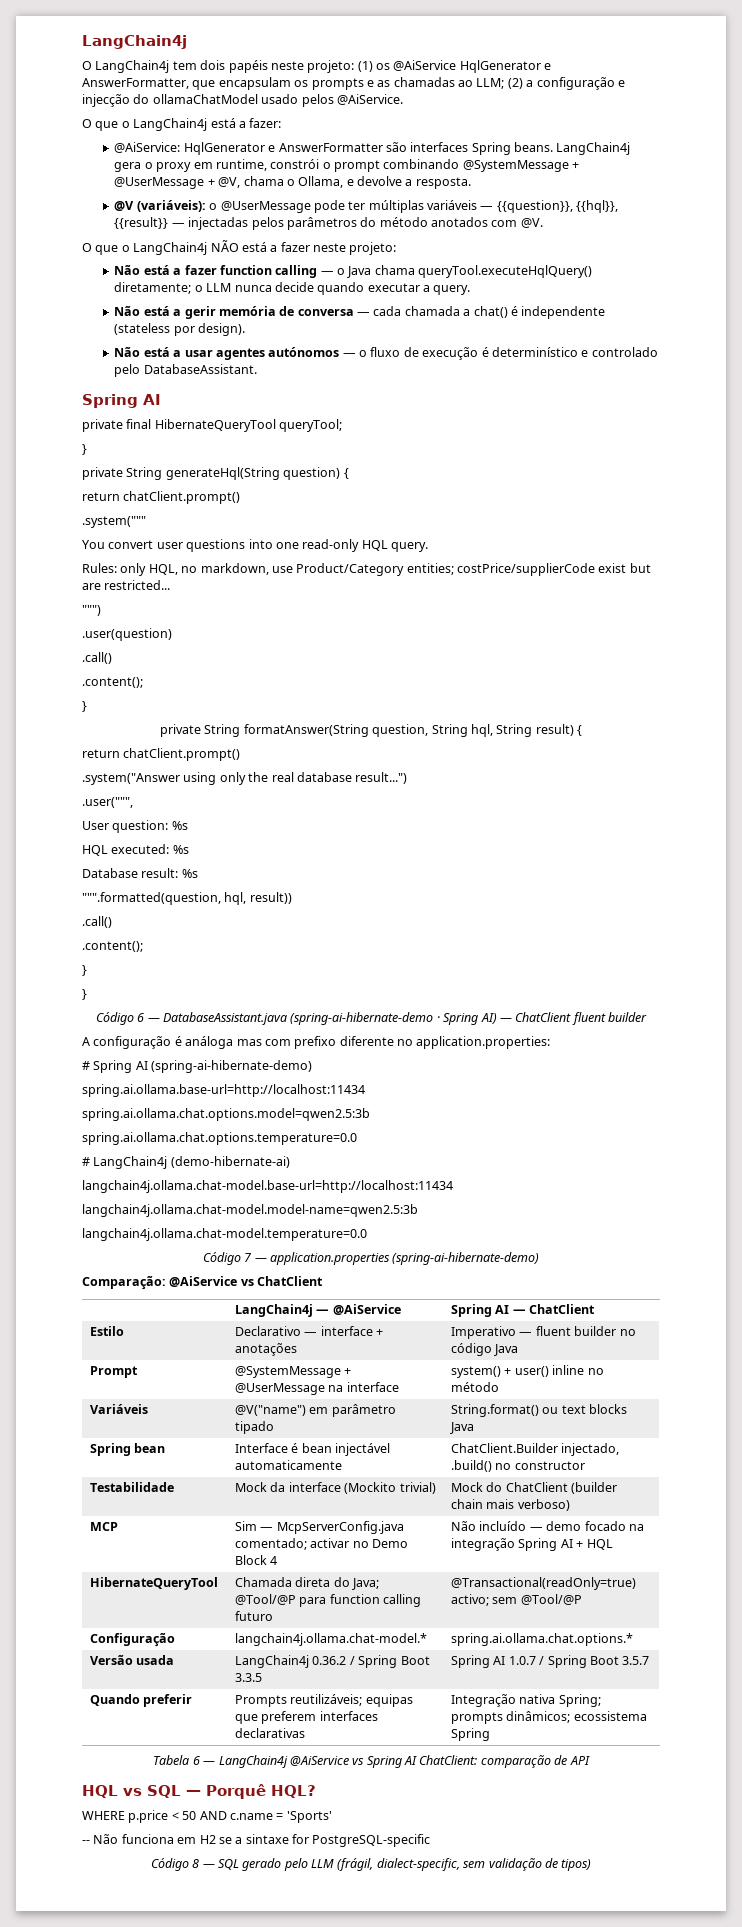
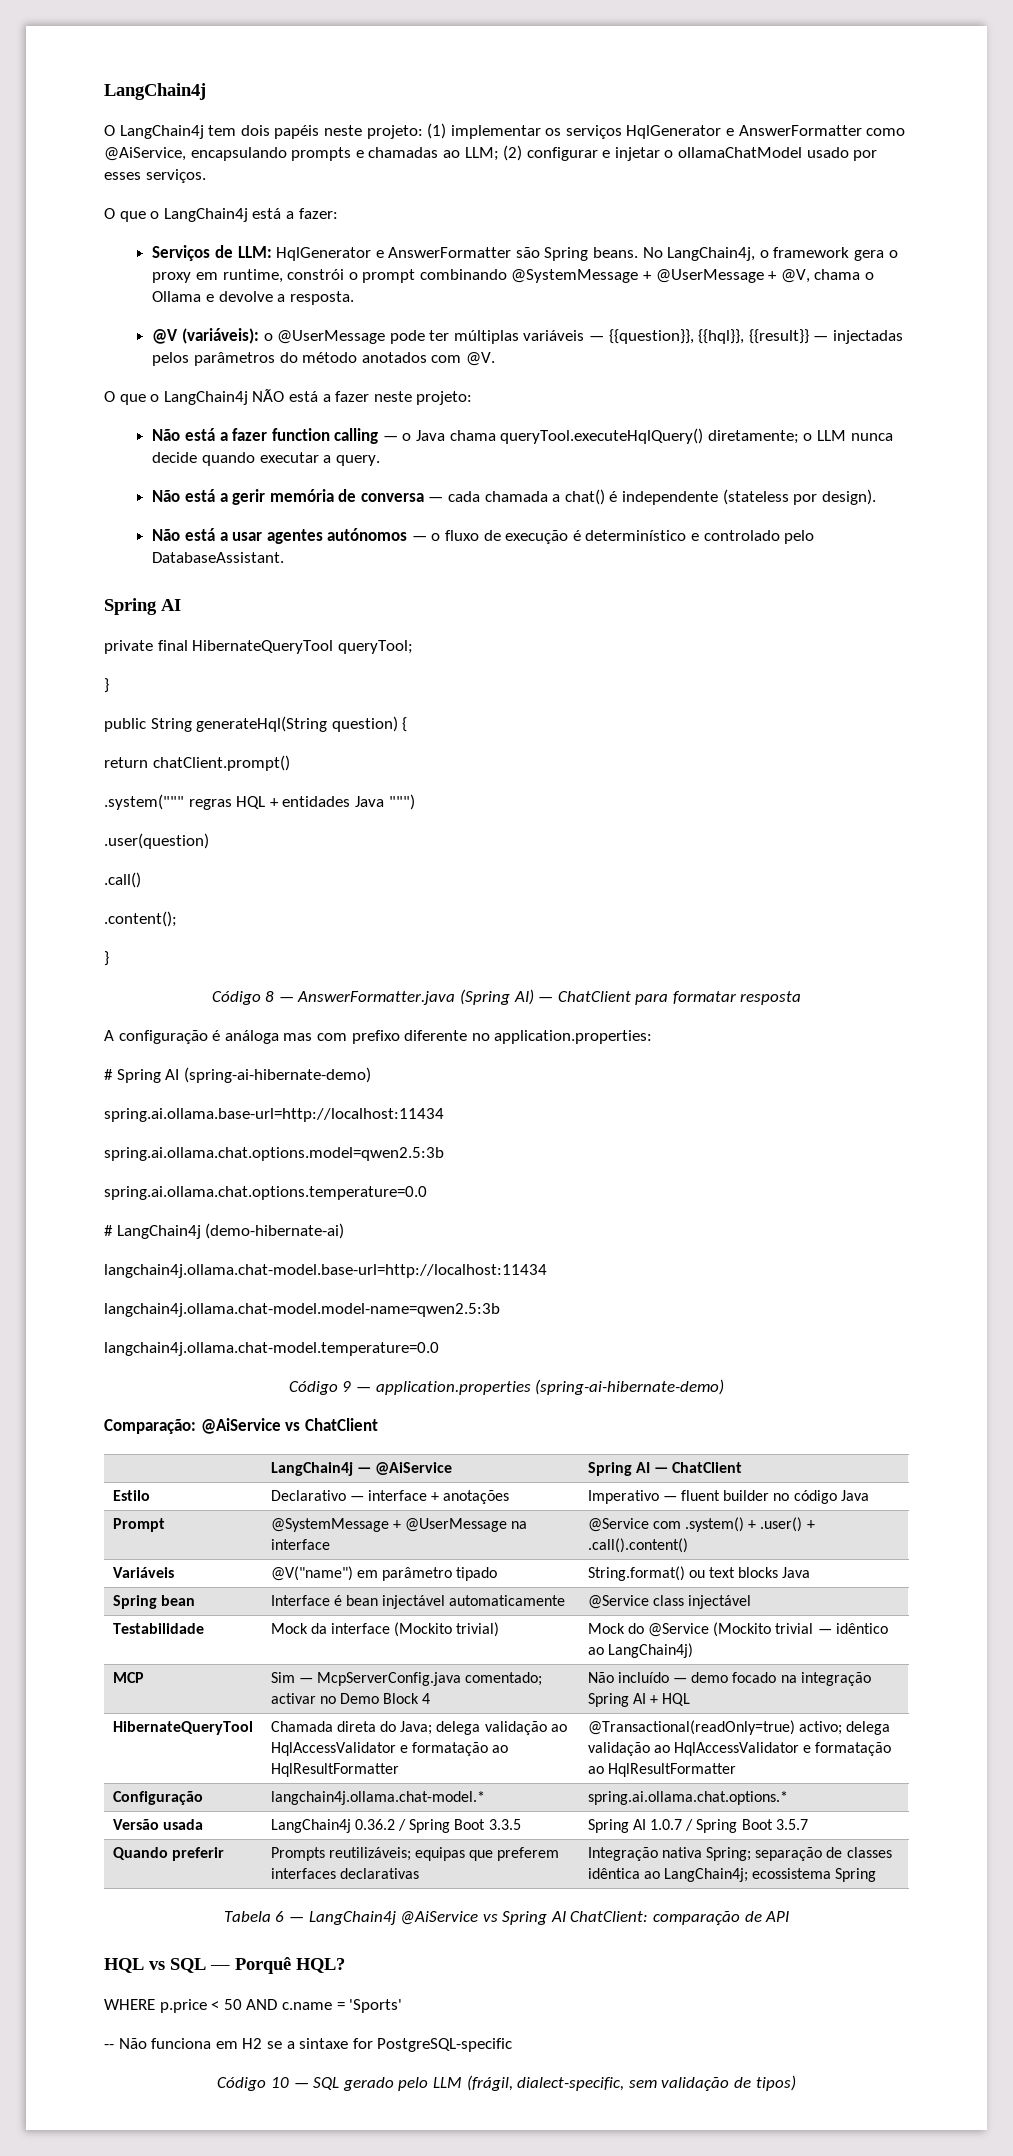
- O LangChain4j tem dois papéis neste projeto: (1) os @AiService HqlGenerator e AnswerFormatter, que encapsulam os prompts e as chamadas ao LLM; (2) a configuração e injecção do ollamaChatModel usado pelos @AiService.
+ O LangChain4j tem dois papéis neste projeto: (1) implementar os serviços HqlGenerator e AnswerFormatter como @AiService, encapsulando prompts e chamadas ao LLM; (2) configurar e injetar o ollamaChatModel usado por esses serviços.
- @AiService: HqlGenerator e AnswerFormatter são interfaces Spring beans.
+ Serviços de LLM: HqlGenerator e AnswerFormatter são Spring beans.
- LangChain4j gera o proxy em runtime, constrói o prompt combinando @SystemMessage + @UserMessage + @V, chama o Ollama, e devolve a resposta.
+ No LangChain4j, o framework gera o proxy em runtime, constrói o prompt combinando @SystemMessage + @UserMessage + @V, chama o Ollama e devolve a resposta.
- private String generateHql(String question) {
+ public String generateHql(String question) {
- .system("""
- You convert user questions into one read-only HQL query.
- Rules: only HQL, no markdown, use Product/Category entities; costPrice/supplierCode exist but are restricted...
- """)
+ .system(""" regras HQL + entidades Java """)
- private String formatAnswer(String question, String hql, String result) {
- return chatClient.prompt()
- .system("Answer using only the real database result...")
- .user(""",
- User question: %s
- HQL executed: %s
- Database result: %s
- """.formatted(question, hql, result))
- .call()
- .content();
- }
- }
- Código 6 — DatabaseAssistant.java (spring-ai-hibernate-demo · Spring AI) — ChatClient fluent builder
+ Código 8 — AnswerFormatter.java (Spring AI) — ChatClient para formatar resposta
- Código 7 — application.properties (spring-ai-hibernate-demo)
+ Código 9 — application.properties (spring-ai-hibernate-demo)
- Prompt | @SystemMessage + @UserMessage na interface | system() + user() inline no método
+ Prompt | @SystemMessage + @UserMessage na interface | @Service com .system() + .user() + .call().content()
- Spring bean | Interface é bean injectável automaticamente | ChatClient.Builder injectado, .build() no constructor
+ Spring bean | Interface é bean injectável automaticamente | @Service class injectável
- Testabilidade | Mock da interface (Mockito trivial) | Mock do ChatClient (builder chain mais verboso)
+ Testabilidade | Mock da interface (Mockito trivial) | Mock do @Service (Mockito trivial — idêntico ao LangChain4j)
- HibernateQueryTool | Chamada direta do Java; @Tool/@P para function calling futuro | @Transactional(readOnly=true) activo; sem @Tool/@P
+ HibernateQueryTool | Chamada direta do Java; delega validação ao HqlAccessValidator e formatação ao HqlResultFormatter | @Transactional(readOnly=true) activo; delega validação ao HqlAccessValidator e formatação ao HqlResultFormatter
- Quando preferir | Prompts reutilizáveis; equipas que preferem interfaces declarativas | Integração nativa Spring; prompts dinâmicos; ecossistema Spring
+ Quando preferir | Prompts reutilizáveis; equipas que preferem interfaces declarativas | Integração nativa Spring; separação de classes idêntica ao LangChain4j; ecossistema Spring
- Código 8 — SQL gerado pelo LLM (frágil, dialect-specific, sem validação de tipos)
+ Código 10 — SQL gerado pelo LLM (frágil, dialect-specific, sem validação de tipos)

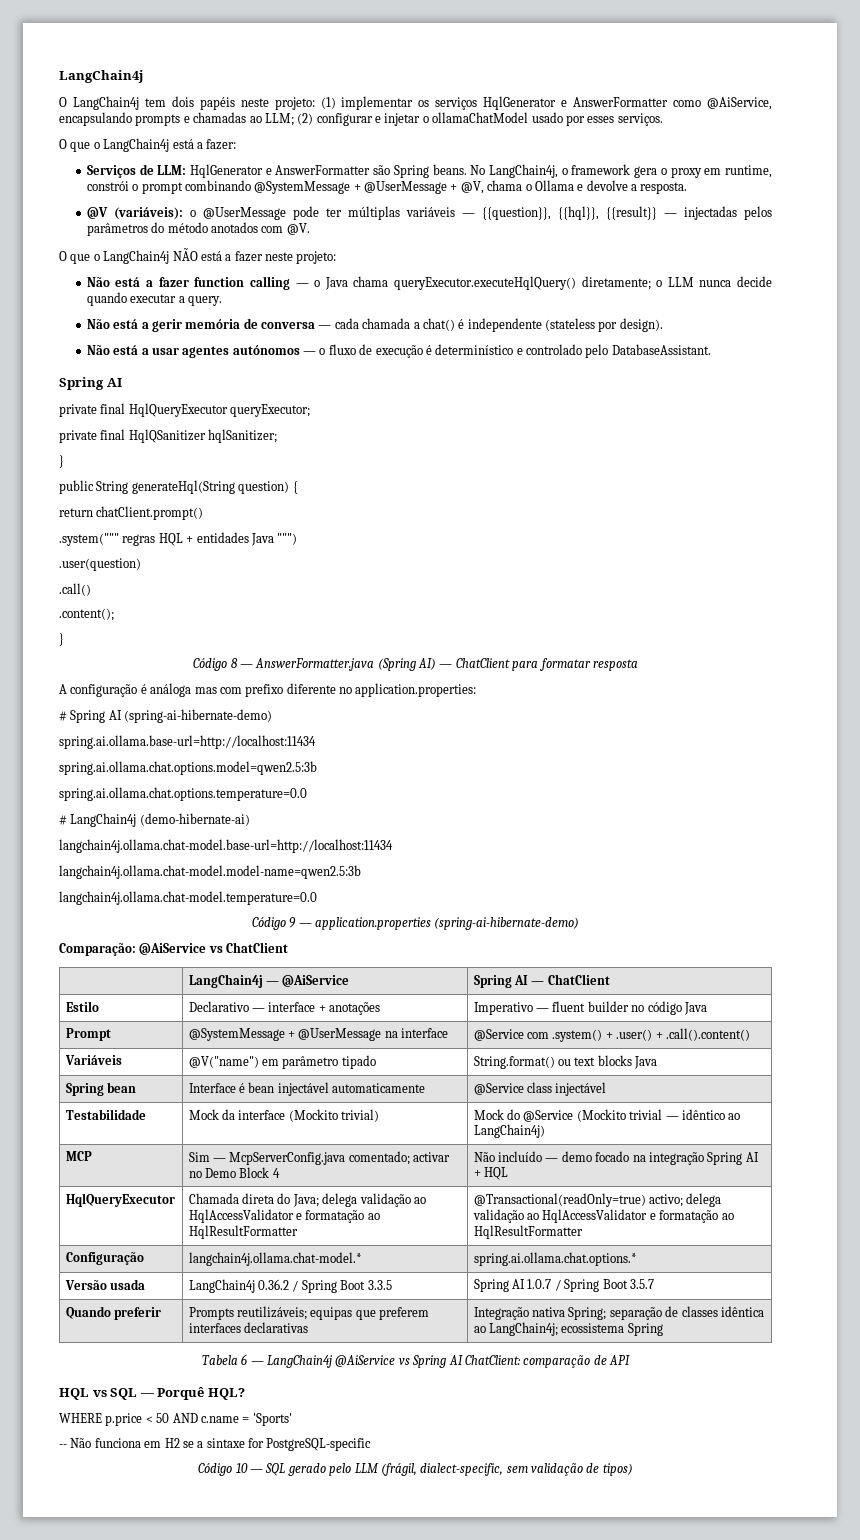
- Não está a fazer function calling — o Java chama queryTool.executeHqlQuery() diretamente; o LLM nunca decide quando executar a query.
+ Não está a fazer function calling — o Java chama queryExecutor.executeHqlQuery() diretamente; o LLM nunca decide quando executar a query.
- private final HibernateQueryTool queryTool;
+ private final HqlQueryExecutor queryExecutor;
+ private final HqlQSanitizer hqlSanitizer;
- HibernateQueryTool | Chamada direta do Java; delega validação ao HqlAccessValidator e formatação ao HqlResultFormatter | @Transactional(readOnly=true) activo; delega validação ao HqlAccessValidator e formatação ao HqlResultFormatter
+ HqlQueryExecutor | Chamada direta do Java; delega validação ao HqlAccessValidator e formatação ao HqlResultFormatter | @Transactional(readOnly=true) activo; delega validação ao HqlAccessValidator e formatação ao HqlResultFormatter

